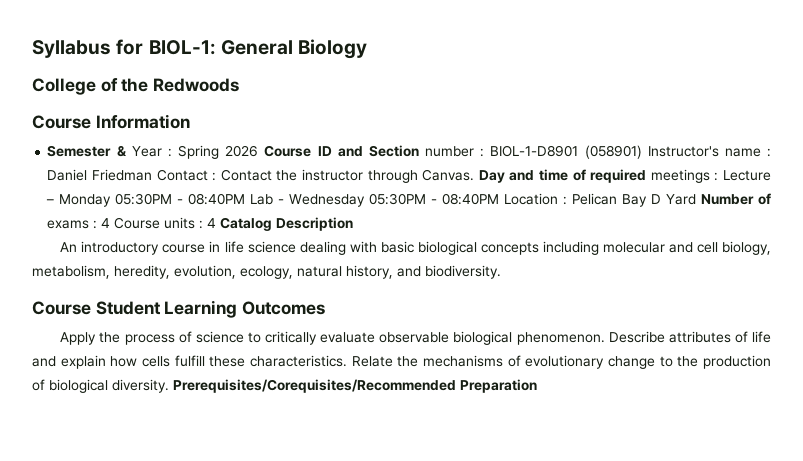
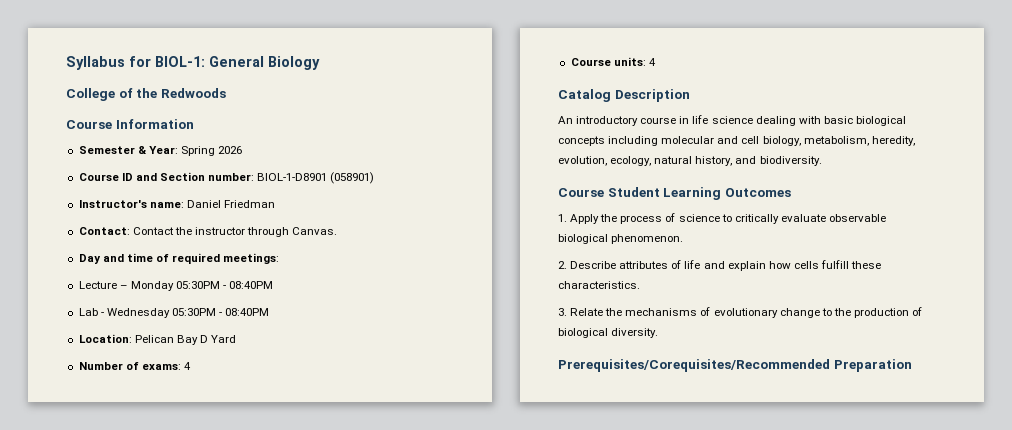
- Semester & Year : Spring 2026 Course ID and Section number : BIOL-1-D8901 (058901) Instructor's name : Daniel Friedman Contact : Contact the instructor through Canvas. Day and time of required meetings : Lecture – Monday 05:30PM - 08:40PM Lab - Wednesday 05:30PM - 08:40PM Location : Pelican Bay D Yard Number of exams : 4 Course units : 4 Catalog Description
+ Semester & Year: Spring 2026
+ Course ID and Section number: BIOL-1-D8901 (058901)
+ Instructor's name: Daniel Friedman
+ Contact: Contact the instructor through Canvas.
+ Day and time of required meetings:
+ Lecture – Monday 05:30PM - 08:40PM
+ Lab - Wednesday 05:30PM - 08:40PM
+ Location: Pelican Bay D Yard
+ Number of exams: 4
+ Course units: 4
+ Catalog Description
- Apply the process of science to critically evaluate observable biological phenomenon. Describe attributes of life and explain how cells fulfill these characteristics. Relate the mechanisms of evolutionary change to the production of biological diversity. Prerequisites/Corequisites/Recommended Preparation
+ 1. Apply the process of science to critically evaluate observable biological phenomenon.
+ 2. Describe attributes of life and explain how cells fulfill these characteristics.
+ 3. Relate the mechanisms of evolutionary change to the production of biological diversity.
+ Prerequisites/Corequisites/Recommended Preparation

